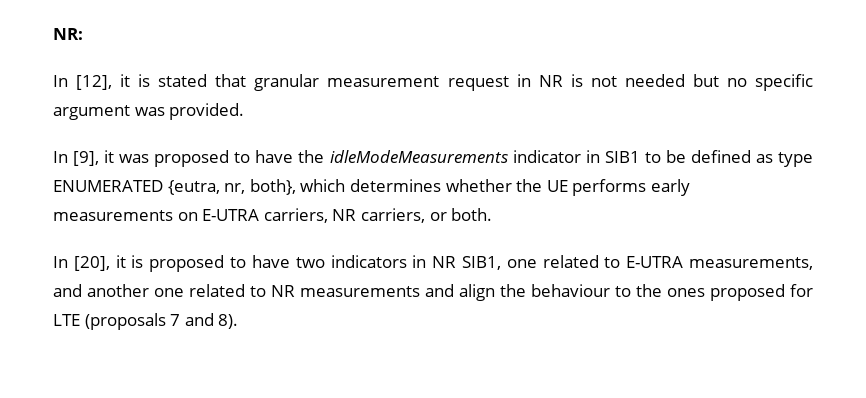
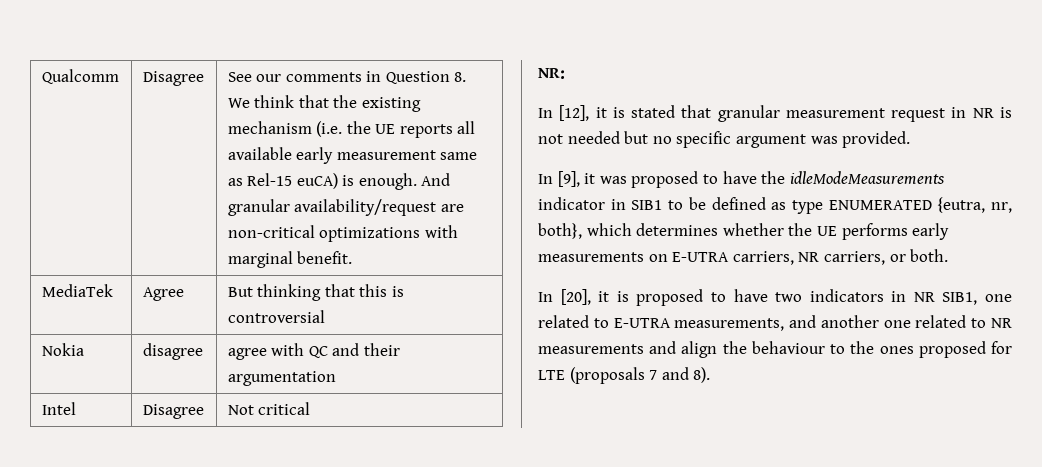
+ Qualcomm | Disagree | See our comments in Question 8. We think that the existing mechanism (i.e. the UE reports all available early measurement same as Rel-15 euCA) is enough. And granular availability/request are non-critical optimizations with marginal benefit.
+ MediaTek | Agree | But thinking that this is controversial
+ Nokia | disagree | agree with QC and their argumentation
+ Intel | Disagree | Not critical

